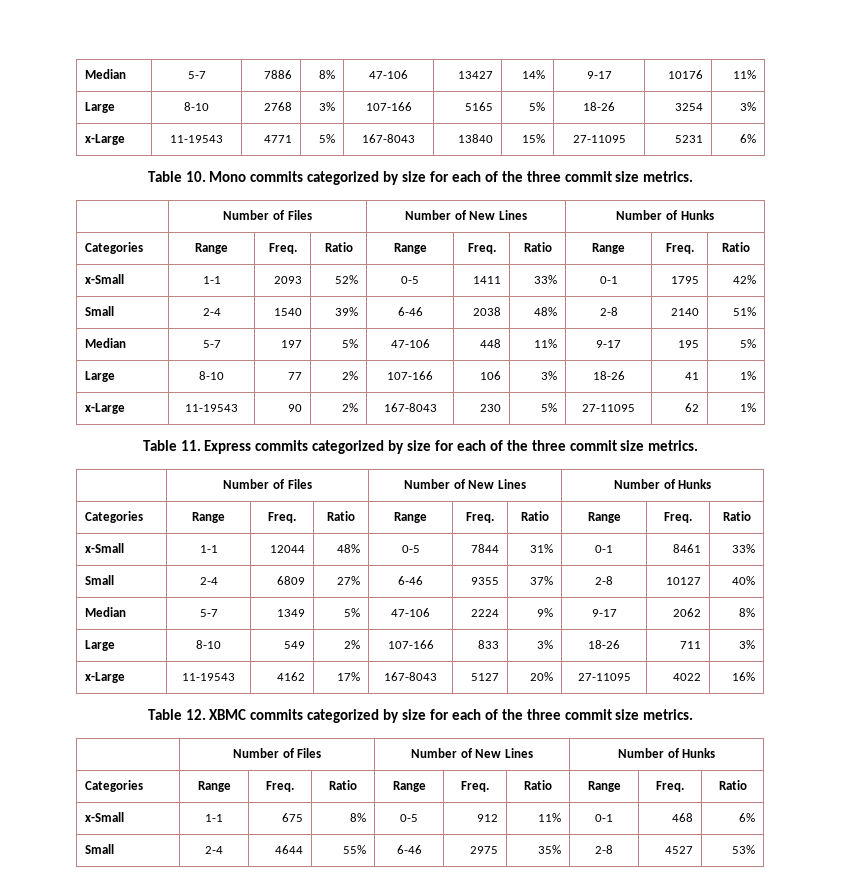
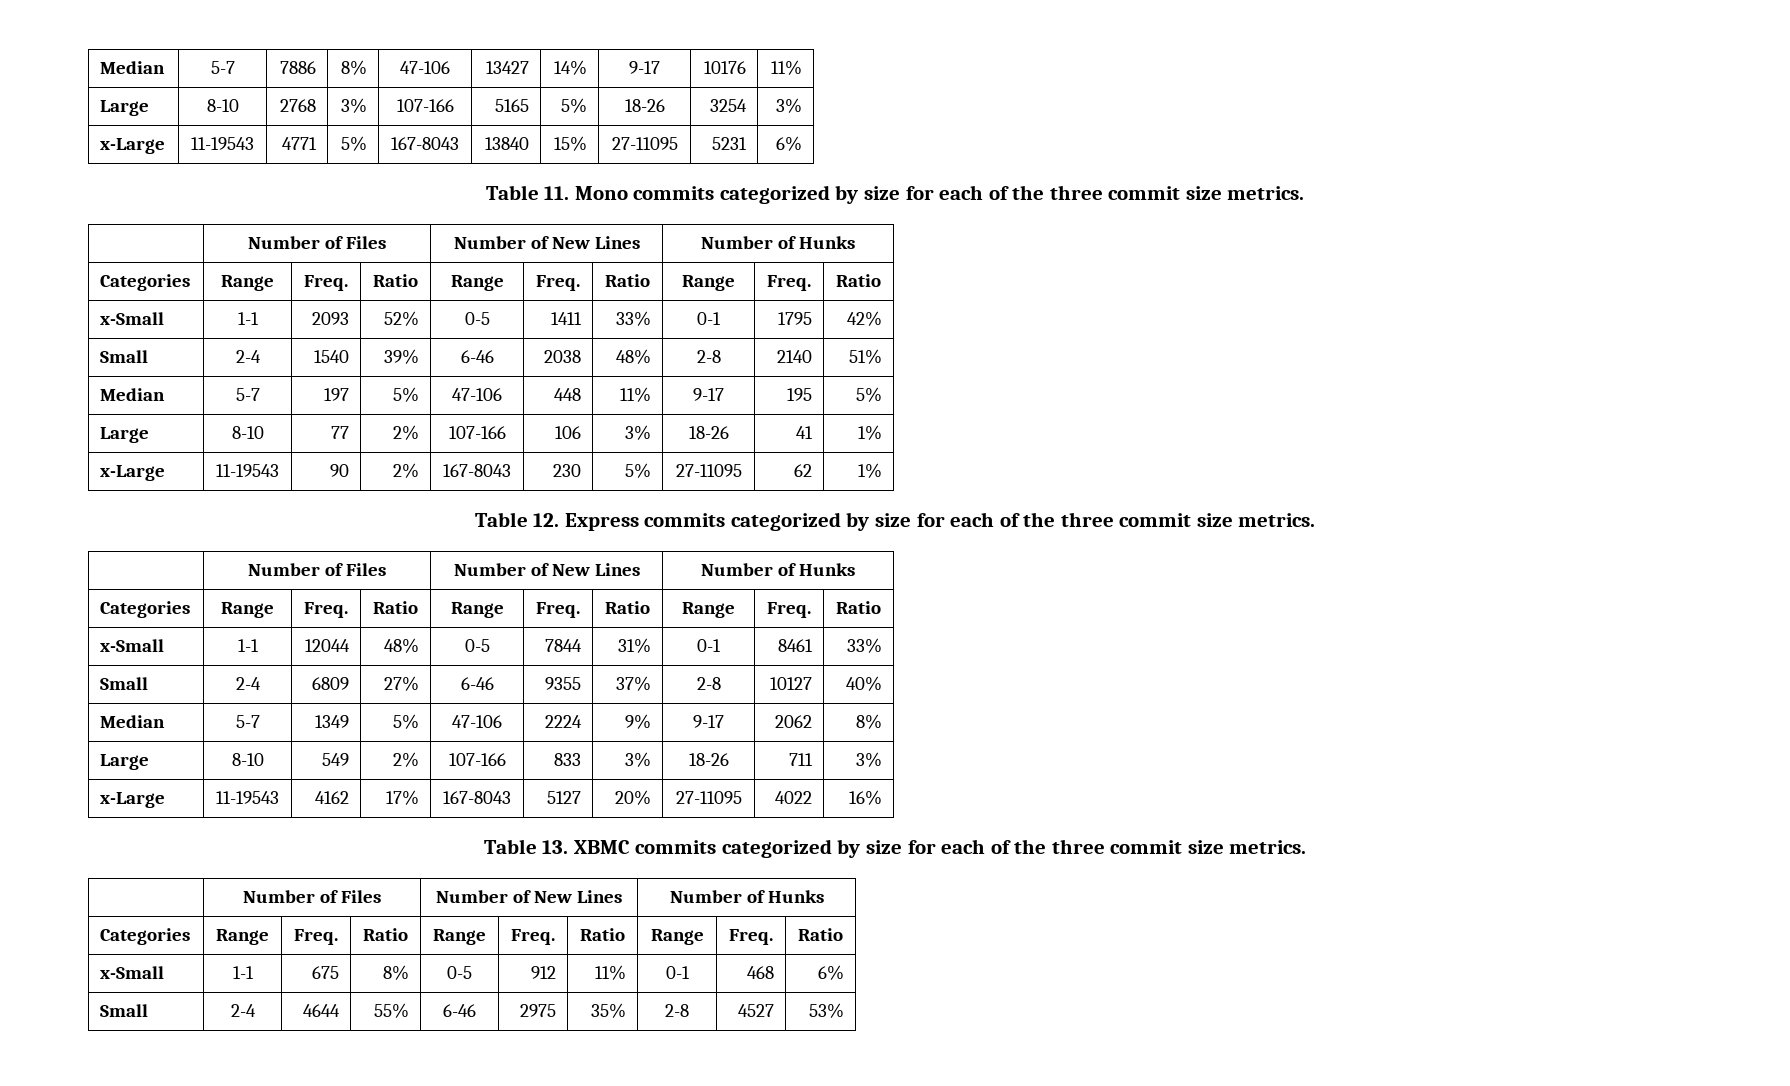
- Table 10. Mono commits categorized by size for each of the three commit size metrics.
+ Table 11. Mono commits categorized by size for each of the three commit size metrics.
- Table 11. Express commits categorized by size for each of the three commit size metrics.
+ Table 12. Express commits categorized by size for each of the three commit size metrics.
- Table 12. XBMC commits categorized by size for each of the three commit size metrics.
+ Table 13. XBMC commits categorized by size for each of the three commit size metrics.

